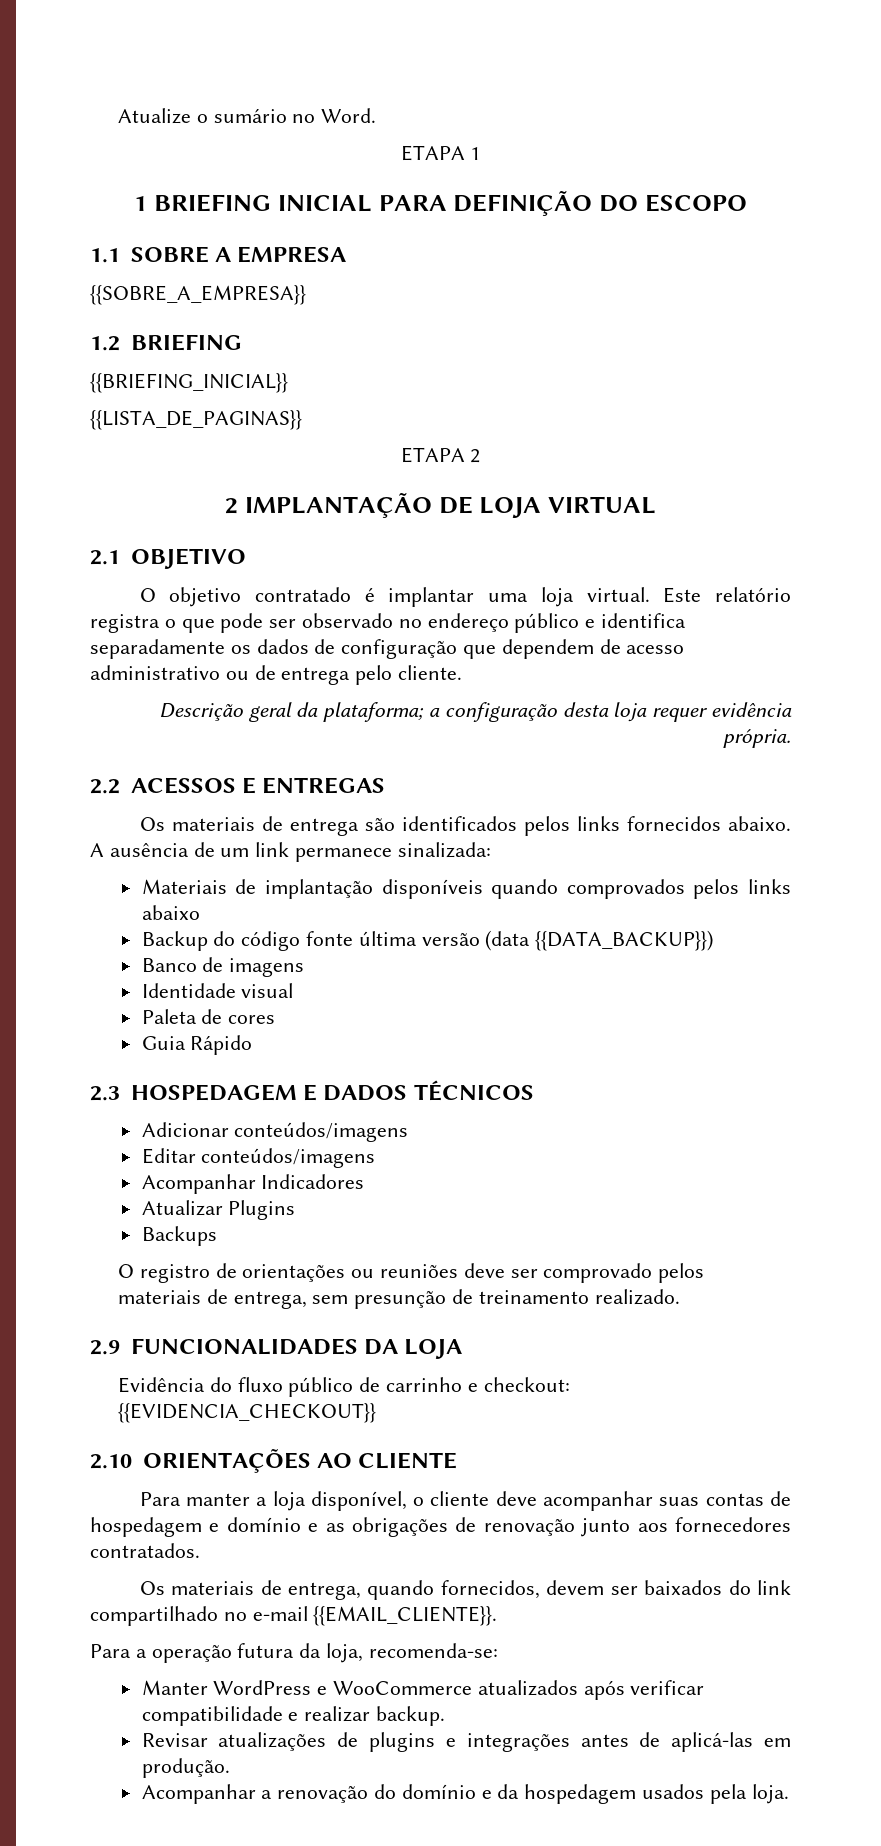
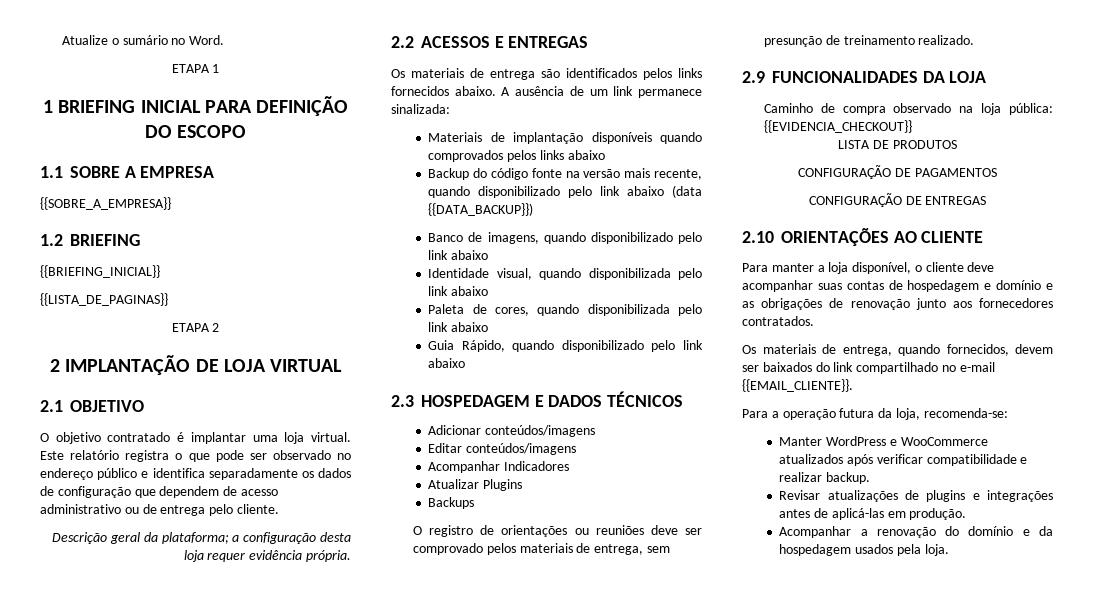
- Backup do código fonte última versão (data {{DATA_BACKUP}})
- Banco de imagens
- Identidade visual
- Paleta de cores
- Guia Rápido
+ Backup do código fonte na versão mais recente, quando disponibilizado pelo link abaixo (data {{DATA_BACKUP}})
+ Banco de imagens, quando disponibilizado pelo link abaixo
+ Identidade visual, quando disponibilizada pelo link abaixo
+ Paleta de cores, quando disponibilizada pelo link abaixo
+ Guia Rápido, quando disponibilizado pelo link abaixo
- Evidência do fluxo público de carrinho e checkout: {{EVIDENCIA_CHECKOUT}}
+ Caminho de compra observado na loja pública: {{EVIDENCIA_CHECKOUT}}
+ LISTA DE PRODUTOS
+ CONFIGURAÇÃO DE PAGAMENTOS
+ CONFIGURAÇÃO DE ENTREGAS

